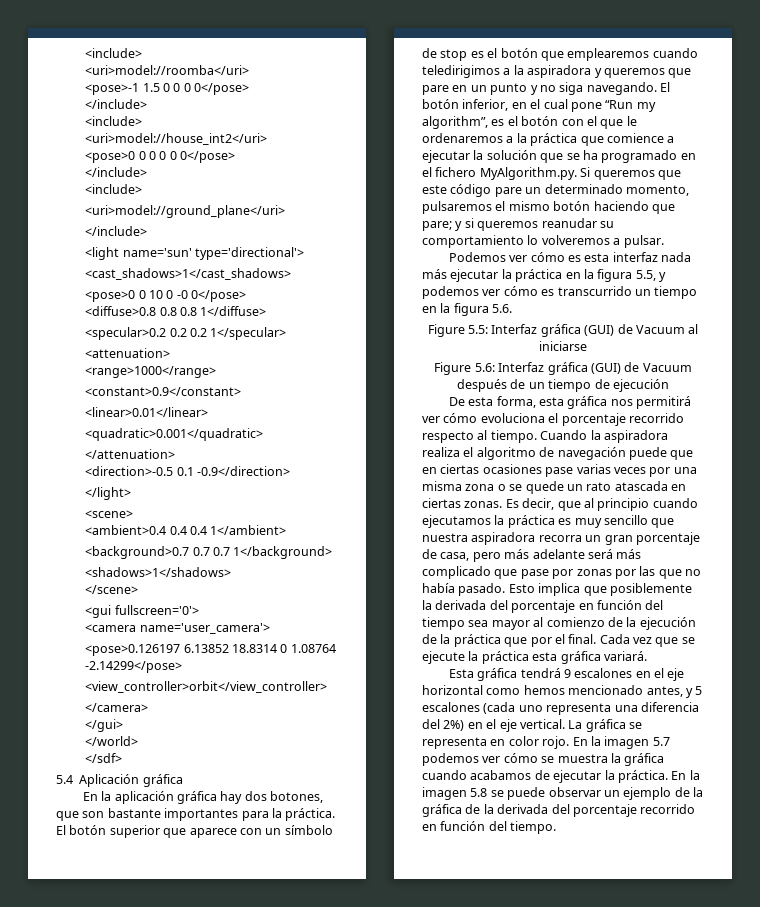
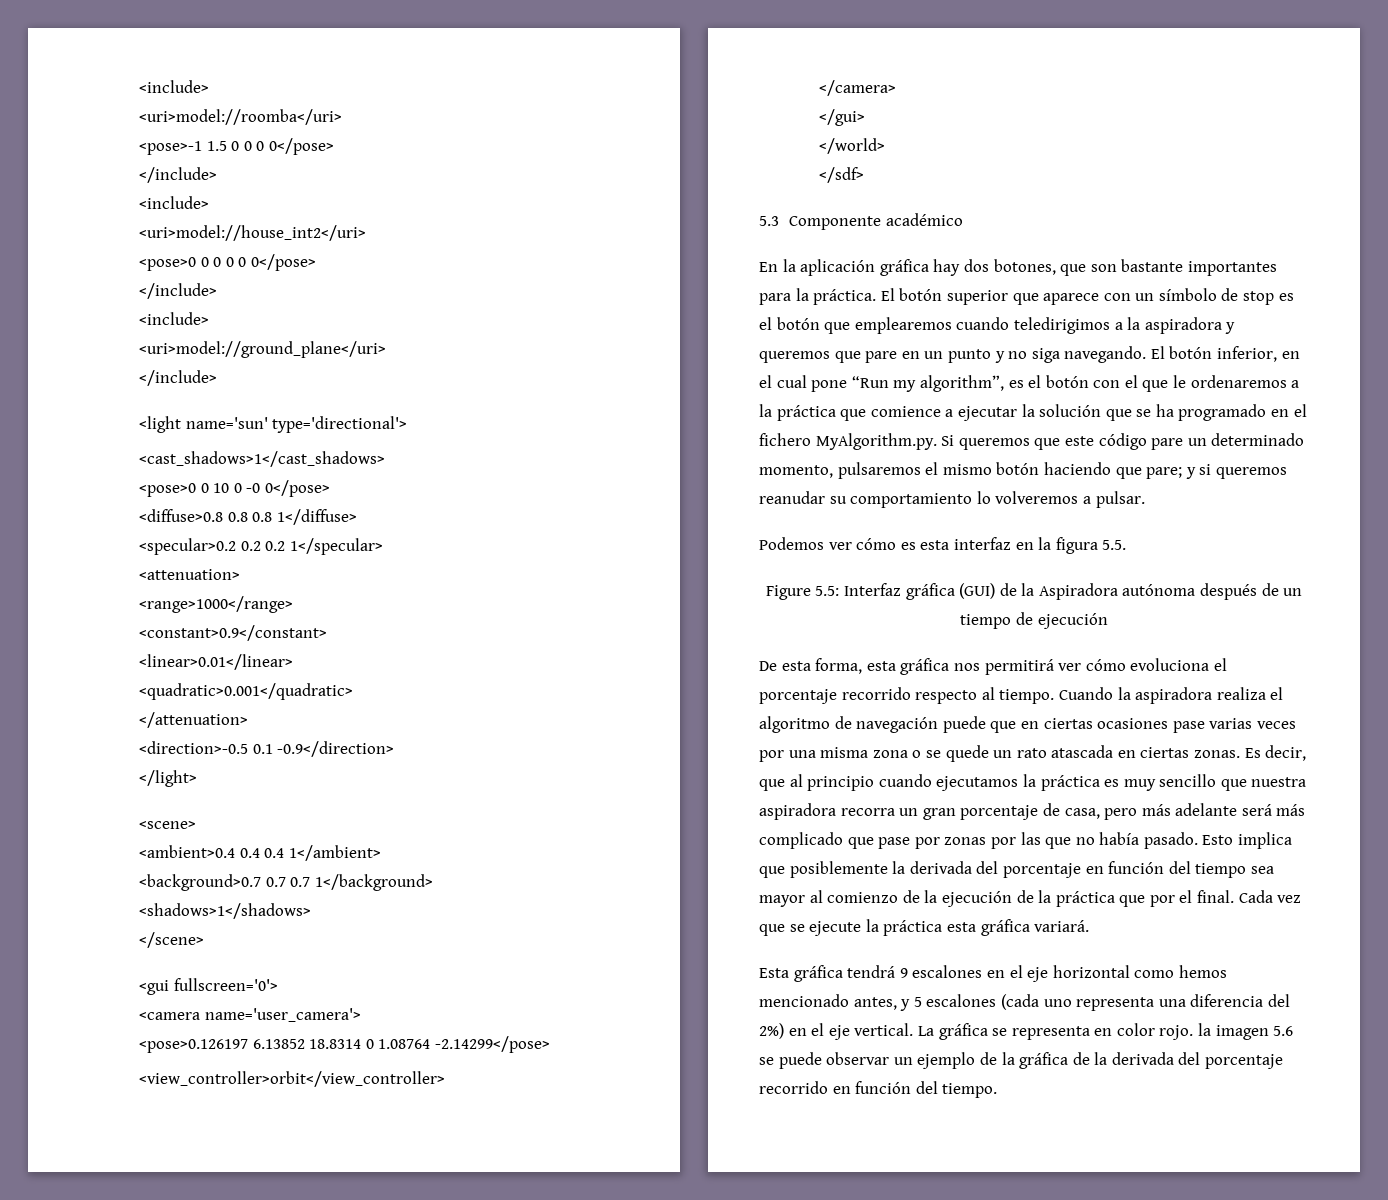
- 5.4 Aplicación gráfica
+ 5.3 Componente académico
- Podemos ver cómo es esta interfaz nada más ejecutar la práctica en la figura 5.5, y podemos ver cómo es transcurrido un tiempo en la figura 5.6.
+ Podemos ver cómo es esta interfaz en la figura 5.5.
- Figure 5.5: Interfaz gráfica (GUI) de Vacuum al iniciarse
- Figure 5.6: Interfaz gráfica (GUI) de Vacuum después de un tiempo de ejecución
+ Figure 5.5: Interfaz gráfica (GUI) de la Aspiradora autónoma después de un tiempo de ejecución
- La gráfica se representa en color rojo. En la imagen 5.7 podemos ver cómo se muestra la gráfica cuando acabamos de ejecutar la práctica. En la imagen 5.8 se puede observar un ejemplo de la gráfica de la derivada del porcentaje recorrido en función del tiempo.
+ La gráfica se representa en color rojo. la imagen 5.6 se puede observar un ejemplo de la gráfica de la derivada del porcentaje recorrido en función del tiempo.

